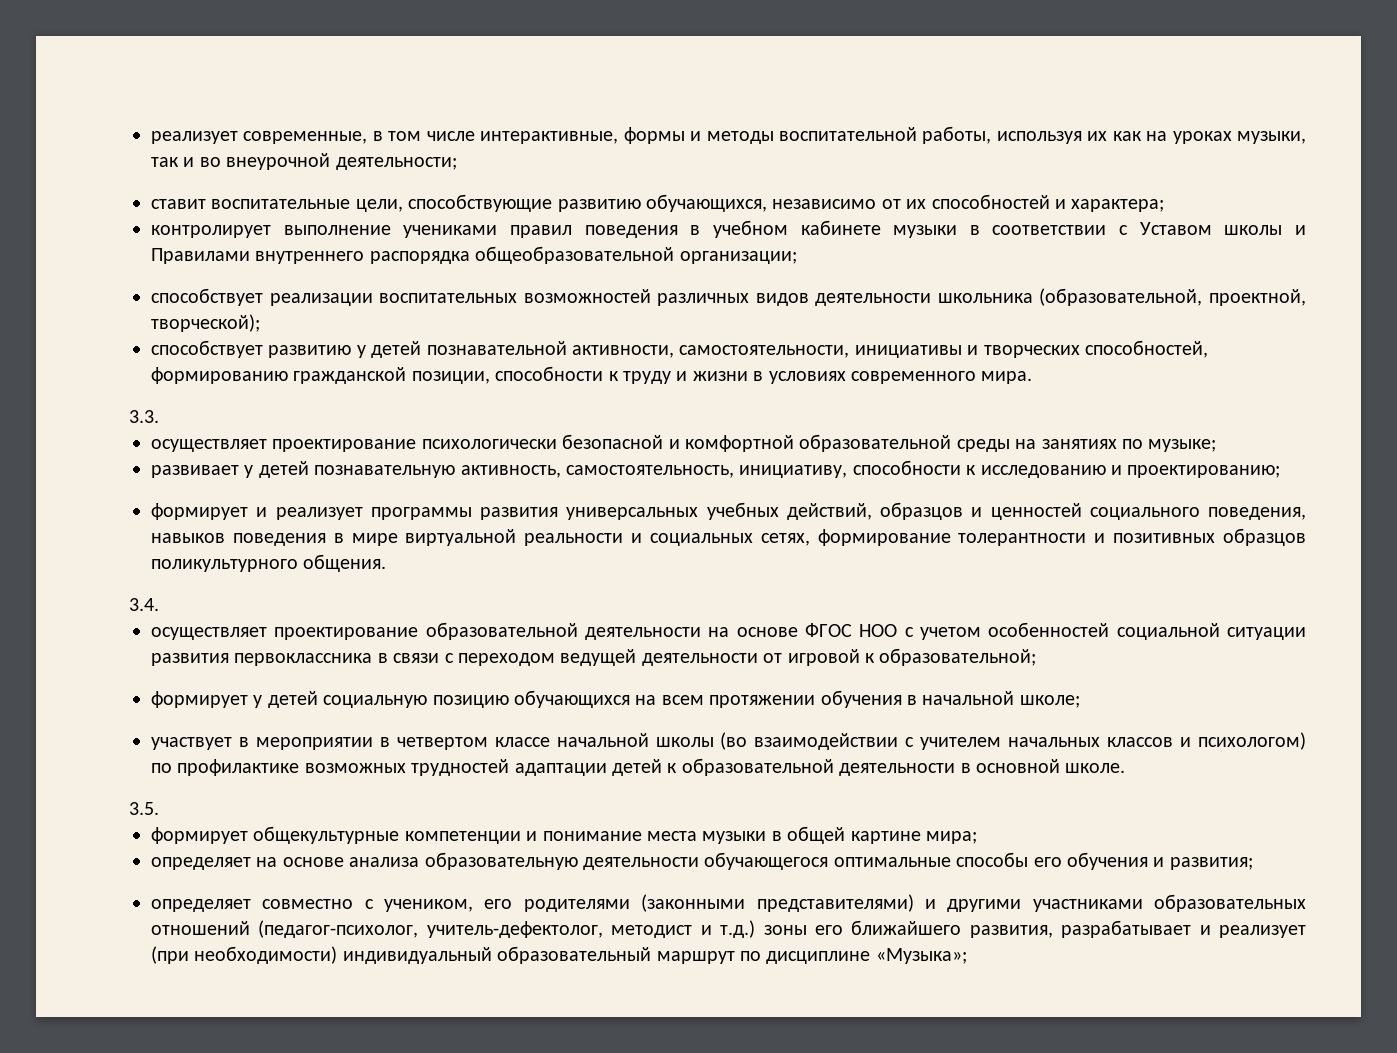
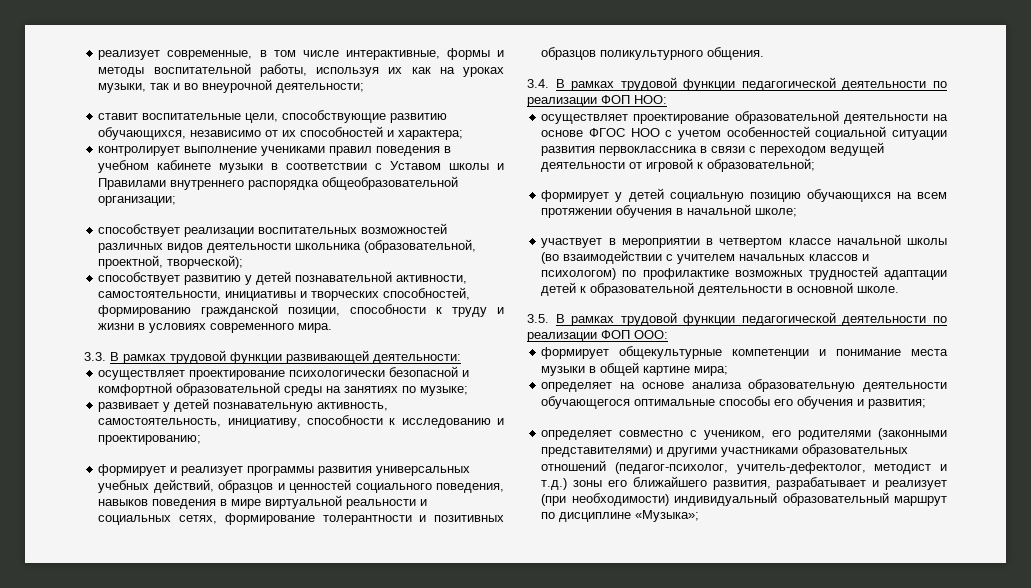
- 3.3.
+ 3.3. В рамках трудовой функции развивающей деятельности:
- 3.4.
+ 3.4. В рамках трудовой функции педагогической деятельности по реализации ФОП НОО:
- 3.5.
+ 3.5. В рамках трудовой функции педагогической деятельности по реализации ФОП ООО:

